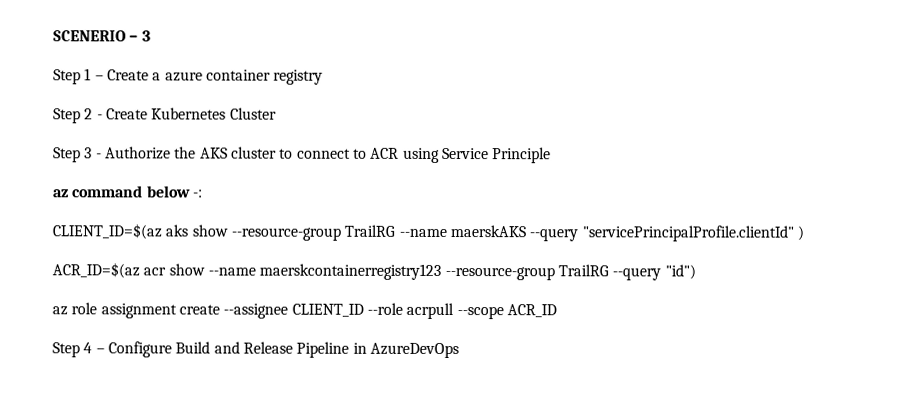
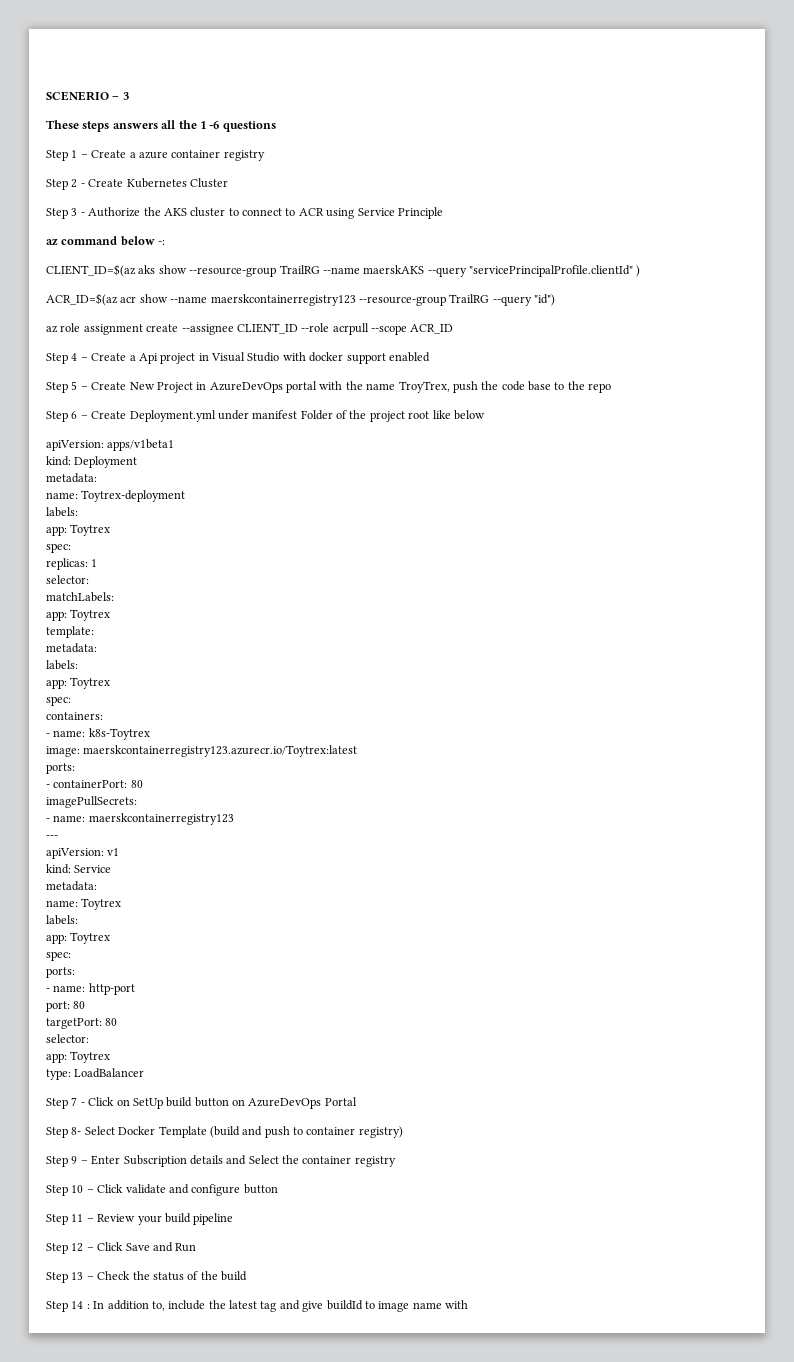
+ These steps answers all the 1 -6 questions
- Step 4 – Configure Build and Release Pipeline in AzureDevOps
+ Step 4 – Create a Api project in Visual Studio with docker support enabled
+ Step 5 – Create New Project in AzureDevOps portal with the name TroyTrex, push the code base to the repo
+ Step 6 – Create Deployment.yml under manifest Folder of the project root like below
+ apiVersion: apps/v1beta1
+ kind: Deployment
+ metadata:
+ name: Toytrex-deployment
+ labels:
+ app: Toytrex
+ spec:
+ replicas: 1
+ selector:
+ matchLabels:
+ app: Toytrex
+ template:
+ metadata:
+ labels:
+ app: Toytrex
+ spec:
+ containers:
+ - name: k8s-Toytrex
+ image: maerskcontainerregistry123.azurecr.io/Toytrex:latest
+ ports:
+ - containerPort: 80
+ imagePullSecrets:
+ - name: maerskcontainerregistry123
+ ---
+ apiVersion: v1
+ kind: Service
+ metadata:
+ name: Toytrex
+ labels:
+ app: Toytrex
+ spec:
+ ports:
+ - name: http-port
+ port: 80
+ targetPort: 80
+ selector:
+ app: Toytrex
+ type: LoadBalancer
+ Step 7 - Click on SetUp build button on AzureDevOps Portal
+ Step 8- Select Docker Template (build and push to container registry)
+ Step 9 – Enter Subscription details and Select the container registry
+ Step 10 – Click validate and configure button
+ Step 11 – Review your build pipeline
+ Step 12 – Click Save and Run
+ Step 13 – Check the status of the build
+ Step 14 : In addition to, include the latest tag and give buildId to image name with

